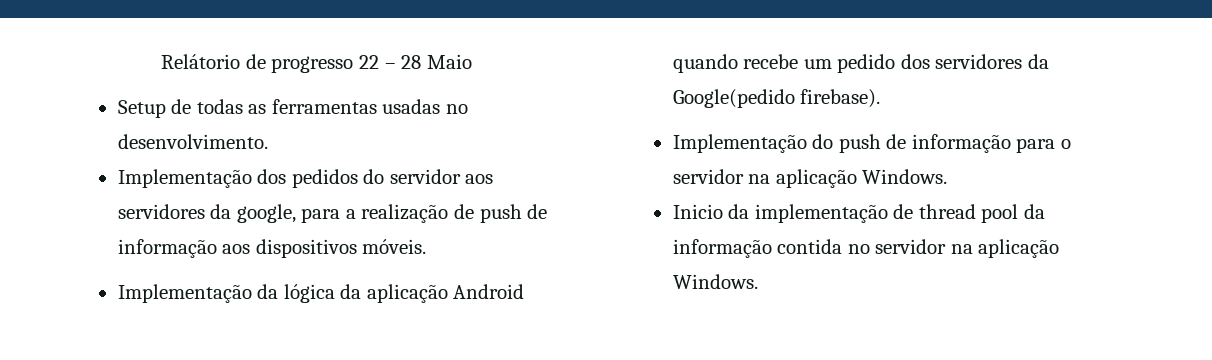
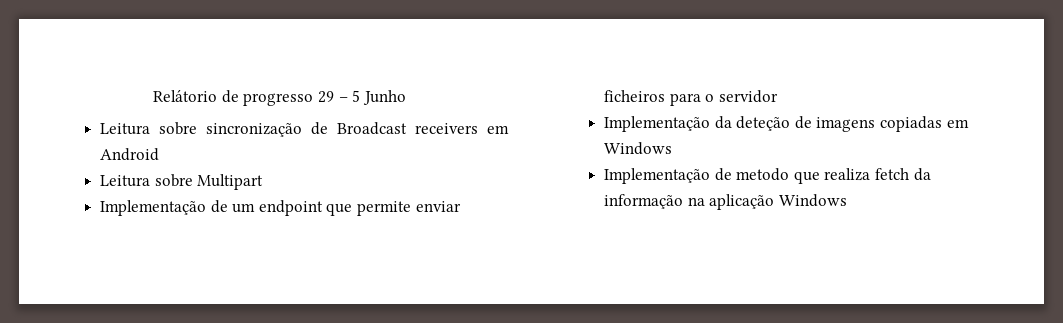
- Relátorio de progresso 22 – 28 Maio
- Setup de todas as ferramentas usadas no desenvolvimento.
- Implementação dos pedidos do servidor aos servidores da google, para a realização de push de informação aos dispositivos móveis.
- Implementação da lógica da aplicação Android quando recebe um pedido dos servidores da Google(pedido firebase).
- Implementação do push de informação para o servidor na aplicação Windows.
- Inicio da implementação de thread pool da informação contida no servidor na aplicação Windows.
+ Relátorio de progresso 29 – 5 Junho
+ Leitura sobre sincronização de Broadcast receivers em Android
+ Leitura sobre Multipart
+ Implementação de um endpoint que permite enviar ficheiros para o servidor
+ Implementação da deteção de imagens copiadas em Windows
+ Implementação de metodo que realiza fetch da informação na aplicação Windows

